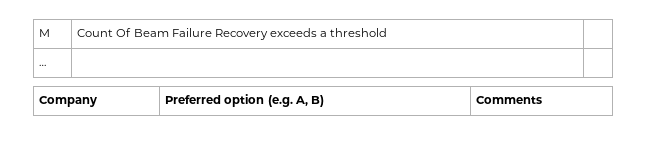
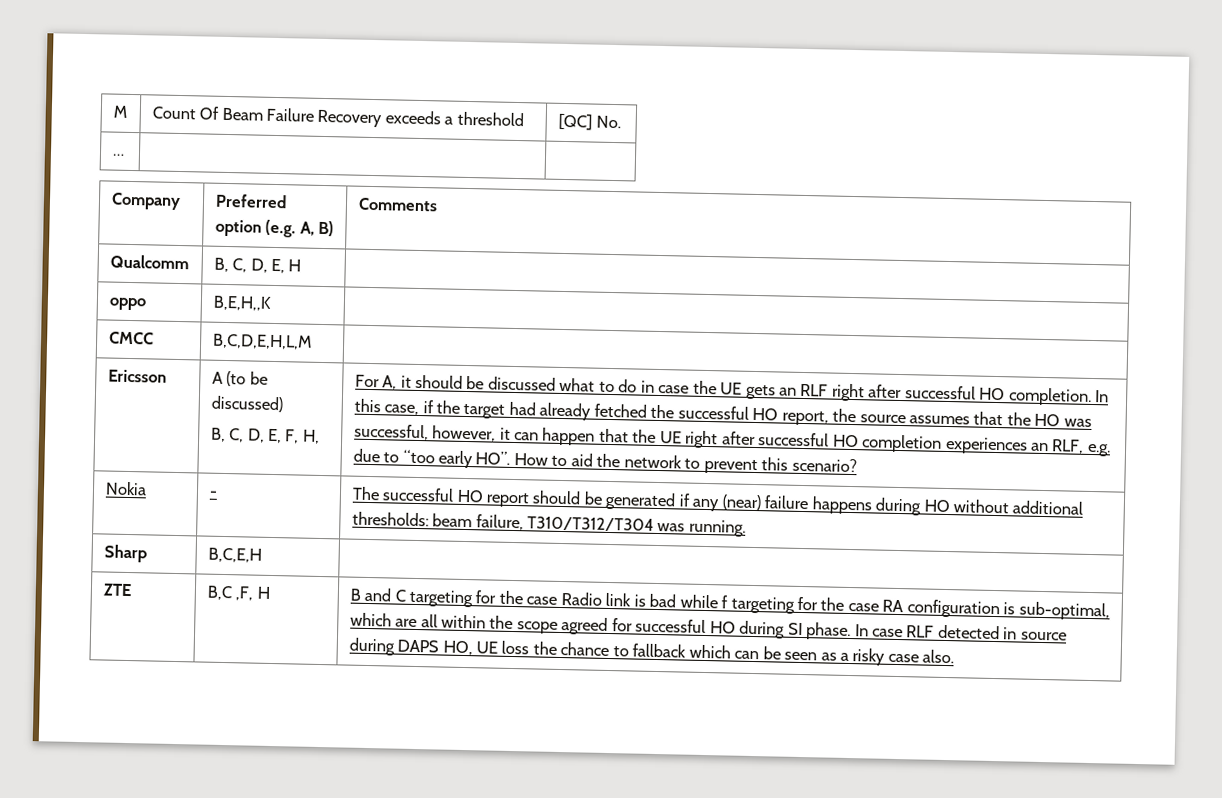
- M | Count Of Beam Failure Recovery exceeds a threshold |
+ M | Count Of Beam Failure Recovery exceeds a threshold | [QC] No.
+ Qualcomm | B, C, D, E, H |
+ oppo | B,E,H,,K |
+ CMCC | B,C,D,E,H,L,M |
+ Ericsson | A (to be discussed)
+ B, C, D, E, F, H, | For A, it should be discussed what to do in case the UE gets an RLF right after successful HO completion. In this case, if the target had already fetched the successful HO report, the source assumes that the HO was successful, however, it can happen that the UE right after successful HO completion experiences an RLF, e.g. due to “too early HO”. How to aid the network to prevent this scenario?
+ Nokia | - | The successful HO report should be generated if any (near) failure happens during HO without additional thresholds: beam failure, T310/T312/T304 was running.
+ Sharp | B,C,E,H |
+ ZTE | B,C ,F, H | B and C targeting for the case Radio link is bad while f targeting for the case RA configuration is sub-optimal, which are all within the scope agreed for successful HO during SI phase. In case RLF detected in source during DAPS HO, UE loss the chance to fallback which can be seen as a risky case also.

